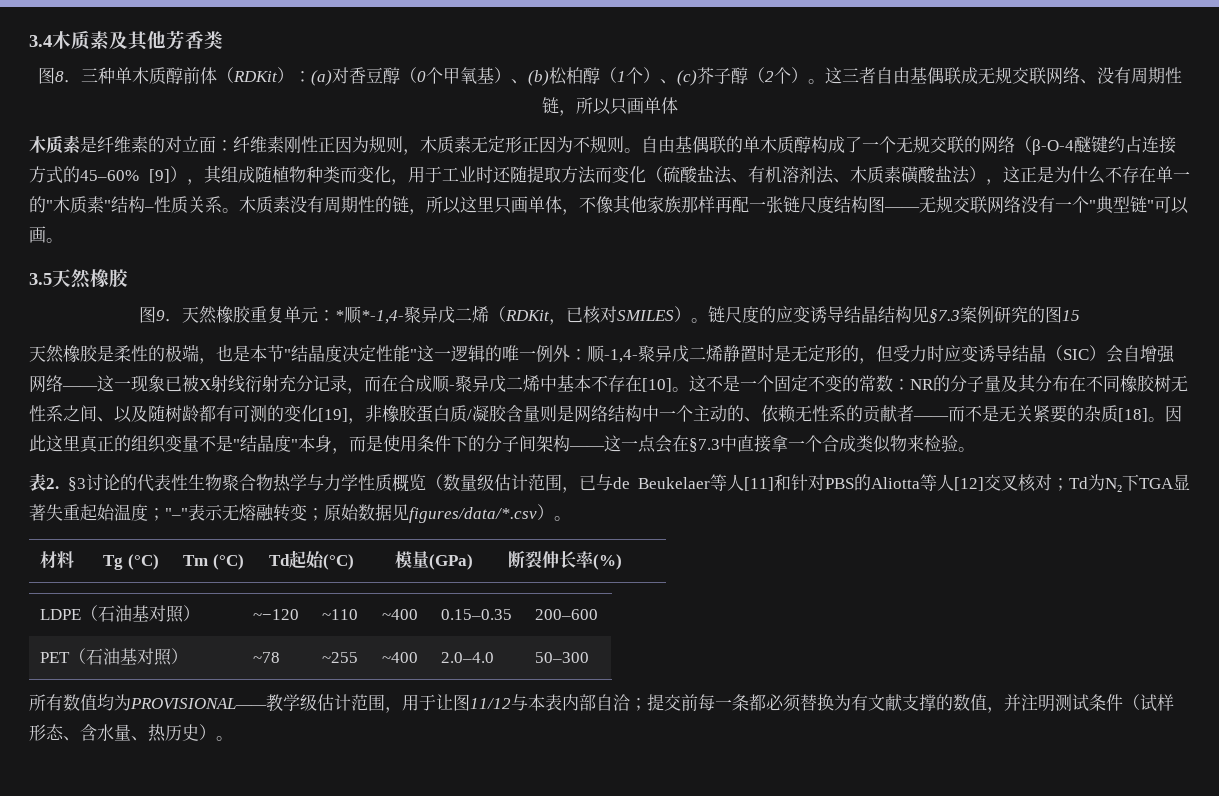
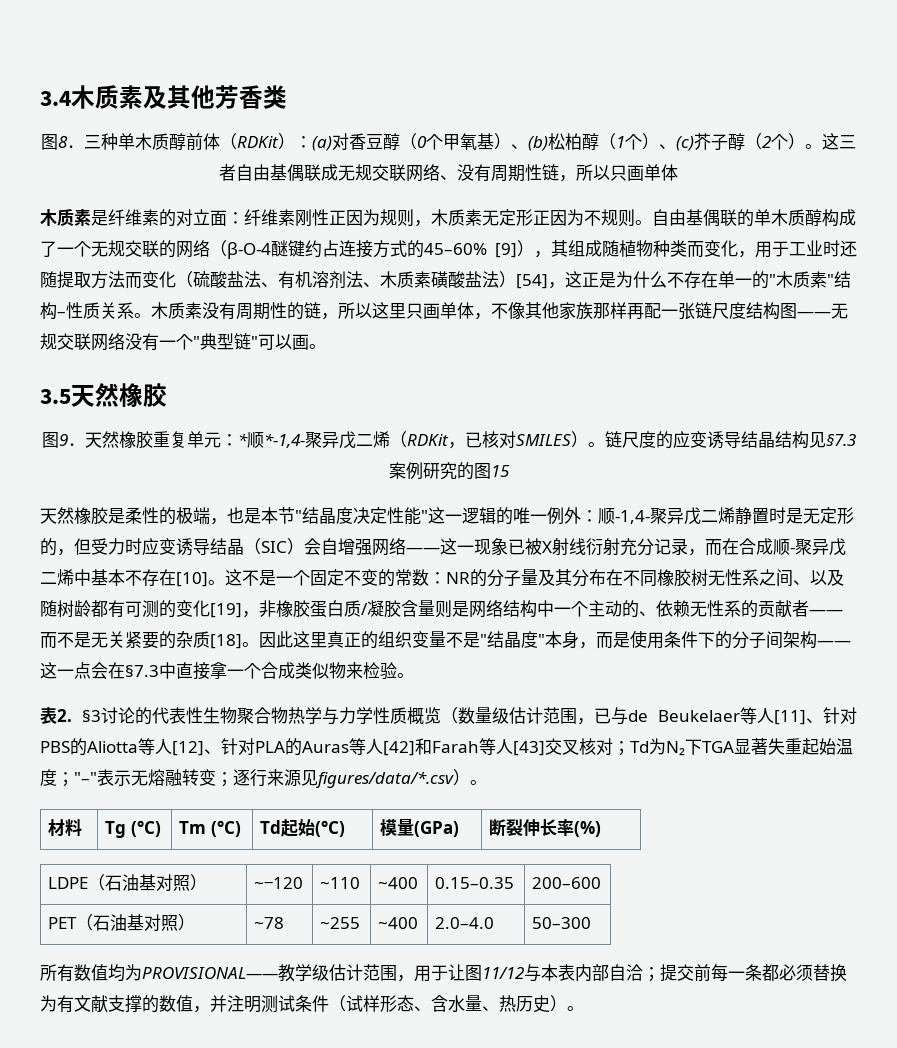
- 自由基偶联的单木质醇构成了一个无规交联的网络（β-O-4醚键约占连接方式的45–60% [9]），其组成随植物种类而变化，用于工业时还随提取方法而变化（硫酸盐法、有机溶剂法、木质素磺酸盐法），这正是为什么不存在单一的"木质素"结构–性质关系。
+ 自由基偶联的单木质醇构成了一个无规交联的网络（β-O-4醚键约占连接方式的45–60% [9]），其组成随植物种类而变化，用于工业时还随提取方法而变化（硫酸盐法、有机溶剂法、木质素磺酸盐法）[54]，这正是为什么不存在单一的"木质素"结构–性质关系。
- 表2. §3讨论的代表性生物聚合物热学与力学性质概览（数量级估计范围，已与de Beukelaer等人[11]和针对PBS的Aliotta等人[12]交叉核对；Td为N₂下TGA显著失重起始温度；"–"表示无熔融转变；原始数据见figures/data/*.csv）。
+ 表2. §3讨论的代表性生物聚合物热学与力学性质概览（数量级估计范围，已与de Beukelaer等人[11]、针对PBS的Aliotta等人[12]、针对PLA的Auras等人[42]和Farah等人[43]交叉核对；Td为N₂下TGA显著失重起始温度；"–"表示无熔融转变；逐行来源见figures/data/*.csv）。

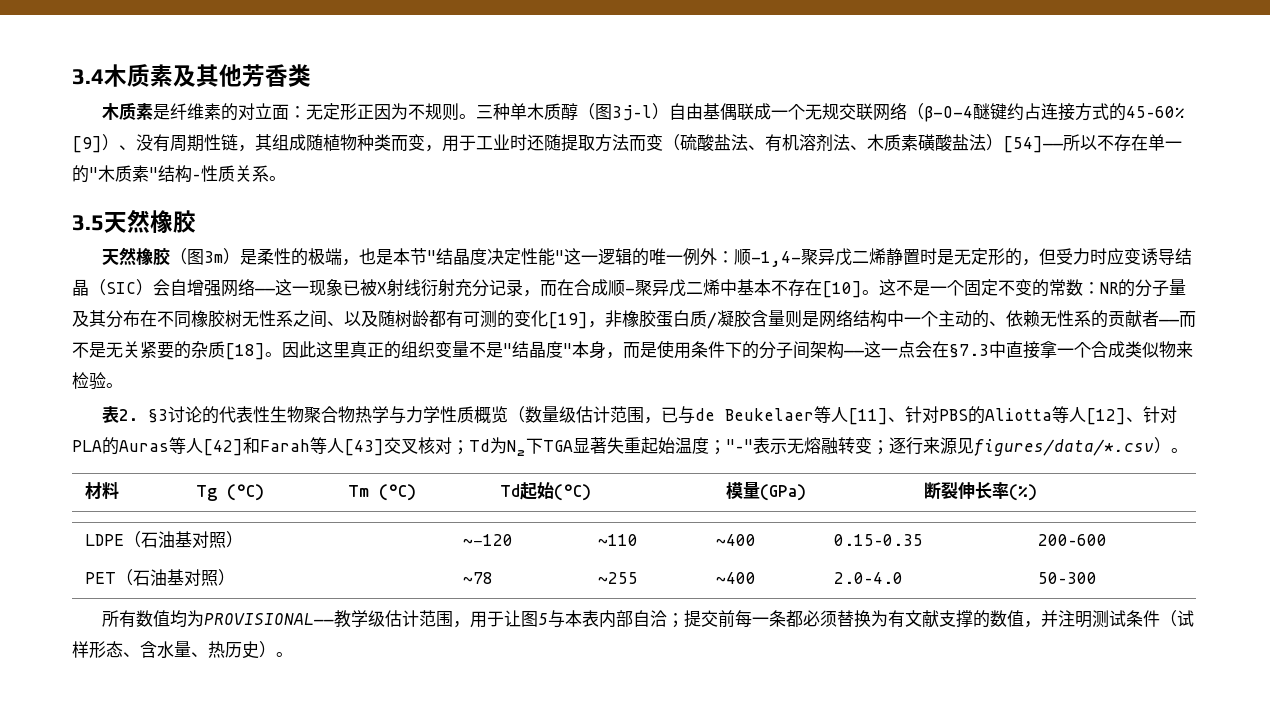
- 图8．三种单木质醇前体（RDKit）：(a)对香豆醇（0个甲氧基）、(b)松柏醇（1个）、(c)芥子醇（2个）。这三者自由基偶联成无规交联网络、没有周期性链，所以只画单体
- 木质素是纤维素的对立面：纤维素刚性正因为规则，木质素无定形正因为不规则。
+ 木质素是纤维素的对立面：无定形正因为不规则。
- 自由基偶联的单木质醇构成了一个无规交联的网络（β-O-4醚键约占连接方式的45–60% [9]），其组成随植物种类而变化，用于工业时还随提取方法而变化（硫酸盐法、有机溶剂法、木质素磺酸盐法）[54]，这正是为什么不存在单一的"木质素"结构–性质关系。木质素没有周期性的链，所以这里只画单体，不像其他家族那样再配一张链尺度结构图——无规交联网络没有一个"典型链"可以画。
+ 三种单木质醇（图3j–l）自由基偶联成一个无规交联网络（β-O-4醚键约占连接方式的45–60% [9]）、没有周期性链，其组成随植物种类而变，用于工业时还随提取方法而变（硫酸盐法、有机溶剂法、木质素磺酸盐法）[54]——所以不存在单一的"木质素"结构–性质关系。
  3.5天然橡胶
- 图9．天然橡胶重复单元：*顺*-1,4-聚异戊二烯（RDKit，已核对SMILES）。链尺度的应变诱导结晶结构见§7.3案例研究的图15
- 天然橡胶是柔性的极端，也是本节"结晶度决定性能"这一逻辑的唯一例外：
+ 天然橡胶（图3m）是柔性的极端，也是本节"结晶度决定性能"这一逻辑的唯一例外：
- 所有数值均为PROVISIONAL——教学级估计范围，用于让图11/12与本表内部自洽；提交前每一条都必须替换为有文献支撑的数值，并注明测试条件（试样形态、含水量、热历史）。
+ 所有数值均为PROVISIONAL——教学级估计范围，用于让图5与本表内部自洽；提交前每一条都必须替换为有文献支撑的数值，并注明测试条件（试样形态、含水量、热历史）。

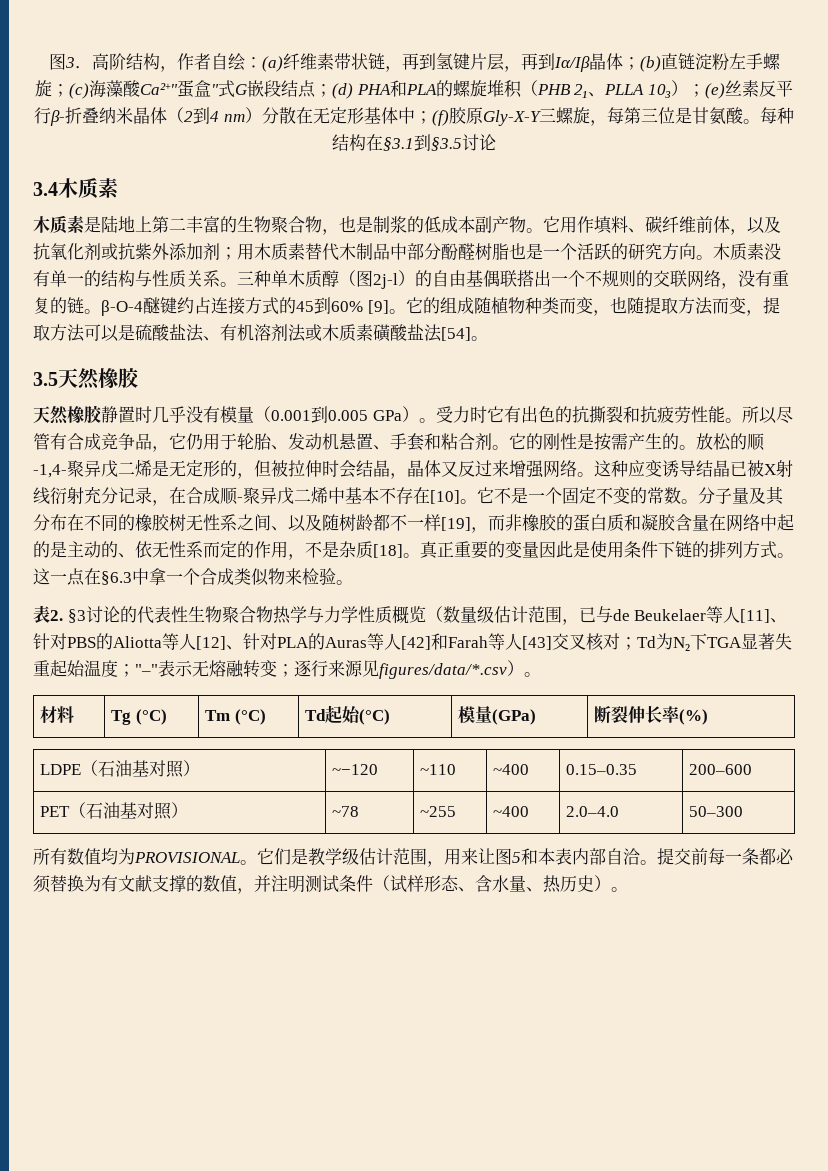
+ 图3．高阶结构，作者自绘：(a)纤维素带状链，再到氢键片层，再到Iα/Iβ晶体；(b)直链淀粉左手螺旋；(c)海藻酸Ca²⁺"蛋盒"式G嵌段结点；(d) PHA和PLA的螺旋堆积（PHB 2₁、PLLA 10₃）；(e)丝素反平行β-折叠纳米晶体（2到4 nm）分散在无定形基体中；(f)胶原Gly-X-Y三螺旋，每第三位是甘氨酸。每种结构在§3.1到§3.5讨论
- 3.4木质素及其他芳香类
+ 3.4木质素
- 木质素是纤维素的对立面：无定形正因为不规则。
+ 木质素是陆地上第二丰富的生物聚合物，也是制浆的低成本副产物。它用作填料、碳纤维前体，以及抗氧化剂或抗紫外添加剂；用木质素替代木制品中部分酚醛树脂也是一个活跃的研究方向。木质素没有单一的结构与性质关系。
- 三种单木质醇（图3j–l）自由基偶联成一个无规交联网络（β-O-4醚键约占连接方式的45–60% [9]）、没有周期性链，其组成随植物种类而变，用于工业时还随提取方法而变（硫酸盐法、有机溶剂法、木质素磺酸盐法）[54]——所以不存在单一的"木质素"结构–性质关系。
+ 三种单木质醇（图2j-l）的自由基偶联搭出一个不规则的交联网络，没有重复的链。β-O-4醚键约占连接方式的45到60% [9]。它的组成随植物种类而变，也随提取方法而变，提取方法可以是硫酸盐法、有机溶剂法或木质素磺酸盐法[54]。
- 天然橡胶（图3m）是柔性的极端，也是本节"结晶度决定性能"这一逻辑的唯一例外：顺-1,4-聚异戊二烯静置时是无定形的，但受力时应变诱导结晶（SIC）会自增强网络——这一现象已被X射线衍射充分记录，而在合成顺-聚异戊二烯中基本不存在[10]。
+ 天然橡胶静置时几乎没有模量（0.001到0.005 GPa）。受力时它有出色的抗撕裂和抗疲劳性能。所以尽管有合成竞争品，它仍用于轮胎、发动机悬置、手套和粘合剂。它的刚性是按需产生的。放松的顺-1,4-聚异戊二烯是无定形的，但被拉伸时会结晶，晶体又反过来增强网络。这种应变诱导结晶已被X射线衍射充分记录，在合成顺-聚异戊二烯中基本不存在[10]。
- 这不是一个固定不变的常数：NR的分子量及其分布在不同橡胶树无性系之间、以及随树龄都有可测的变化[19]，非橡胶蛋白质/凝胶含量则是网络结构中一个主动的、依赖无性系的贡献者——而不是无关紧要的杂质[18]。因此这里真正的组织变量不是"结晶度"本身，而是使用条件下的分子间架构——这一点会在§7.3中直接拿一个合成类似物来检验。
+ 它不是一个固定不变的常数。分子量及其分布在不同的橡胶树无性系之间、以及随树龄都不一样[19]，而非橡胶的蛋白质和凝胶含量在网络中起的是主动的、依无性系而定的作用，不是杂质[18]。真正重要的变量因此是使用条件下链的排列方式。这一点在§6.3中拿一个合成类似物来检验。
- 所有数值均为PROVISIONAL——教学级估计范围，用于让图5与本表内部自洽；提交前每一条都必须替换为有文献支撑的数值，并注明测试条件（试样形态、含水量、热历史）。
+ 所有数值均为PROVISIONAL。它们是教学级估计范围，用来让图5和本表内部自洽。提交前每一条都必须替换为有文献支撑的数值，并注明测试条件（试样形态、含水量、热历史）。

